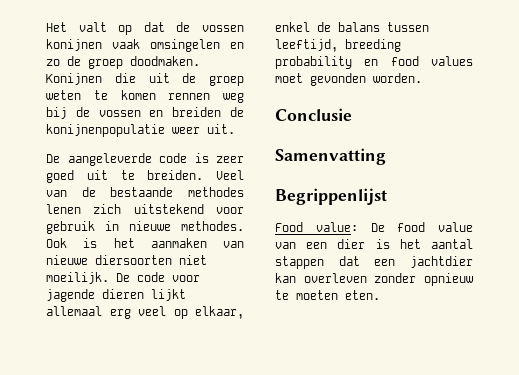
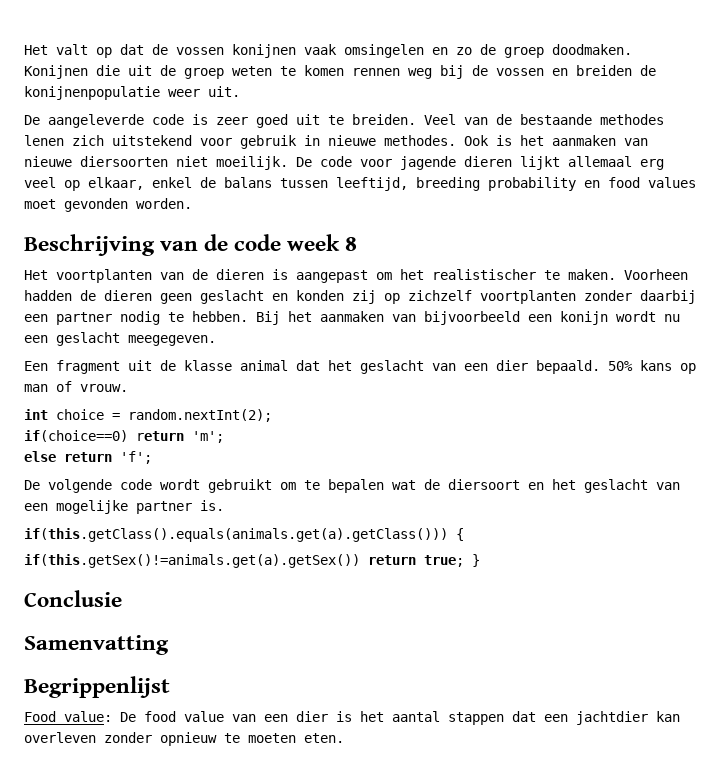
+ Beschrijving van de code week 8
+ Het voortplanten van de dieren is aangepast om het realistischer te maken. Voorheen hadden de dieren geen geslacht en konden zij op zichzelf voortplanten zonder daarbij een partner nodig te hebben. Bij het aanmaken van bijvoorbeeld een konijn wordt nu een geslacht meegegeven.
+ Een fragment uit de klasse animal dat het geslacht van een dier bepaald. 50% kans op man of vrouw.
+ int choice = random.nextInt(2);
+ if(choice==0) return 'm';
+ else return 'f';
+ De volgende code wordt gebruikt om te bepalen wat de diersoort en het geslacht van een mogelijke partner is.
+ if(this.getClass().equals(animals.get(a).getClass())) {
+ if(this.getSex()!=animals.get(a).getSex()) return true; }

